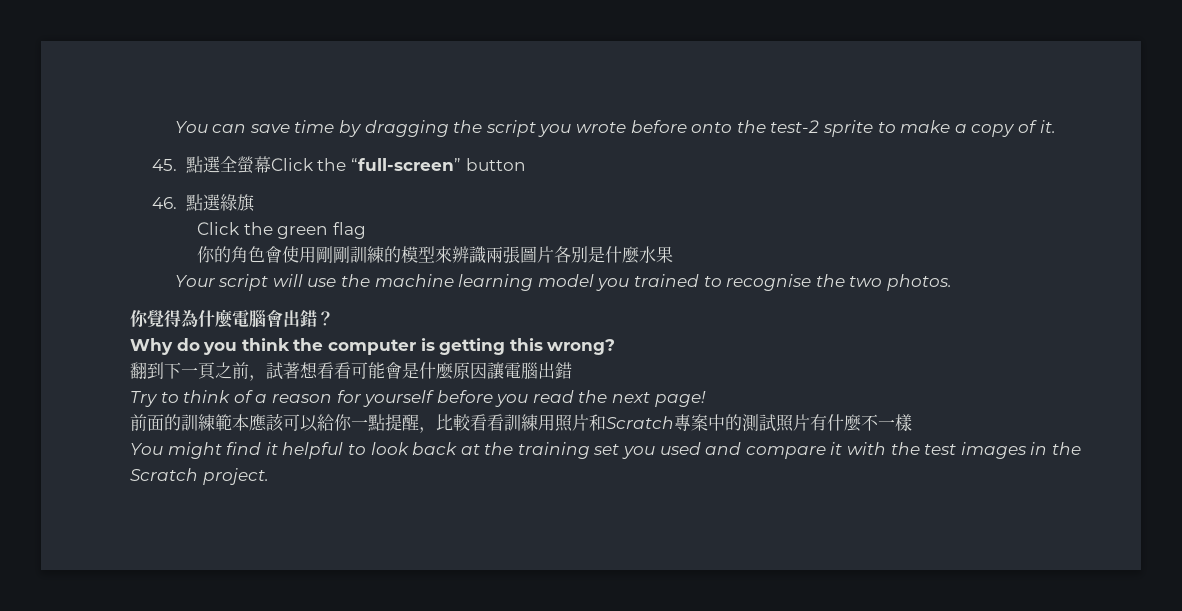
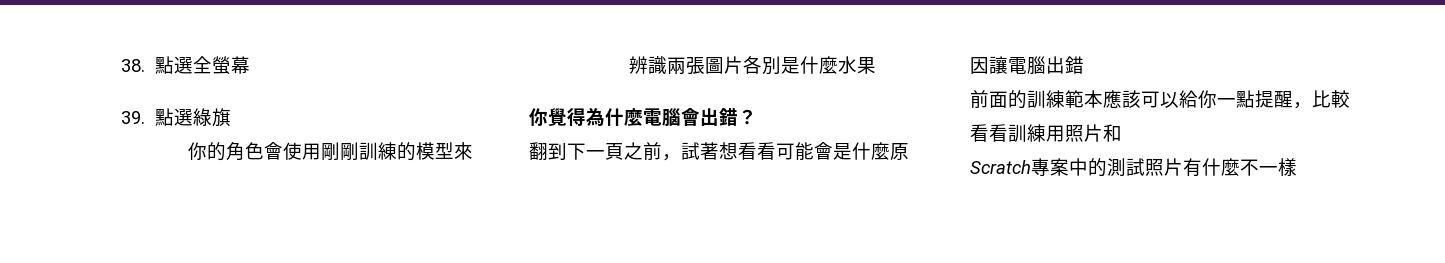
- You can save time by dragging the script you wrote before onto the test-2 sprite to make a copy of it.
- 45.點選全螢幕Click the “full-screen” button
- 46.點選綠旗
- Click the green flag
+ 38.點選全螢幕
+ 39.點選綠旗
- Your script will use the machine learning model you trained to recognise the two photos.
- Why do you think the computer is getting this wrong?
- Try to think of a reason for yourself before you read the next page!
- 前面的訓練範本應該可以給你一點提醒，比較看看訓練用照片和Scratch專案中的測試照片有什麼不一樣
+ 前面的訓練範本應該可以給你一點提醒，比較看看訓練用照片和
+ Scratch專案中的測試照片有什麼不一樣
- You might find it helpful to look back at the training set you used and compare it with the test images in the Scratch project.

